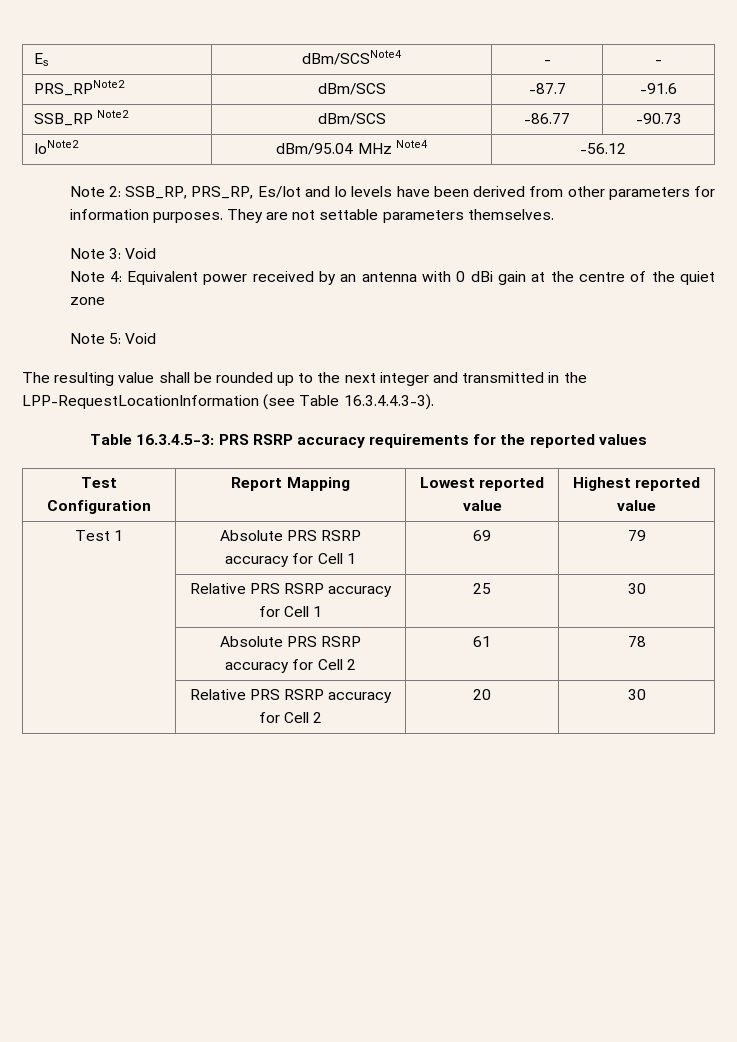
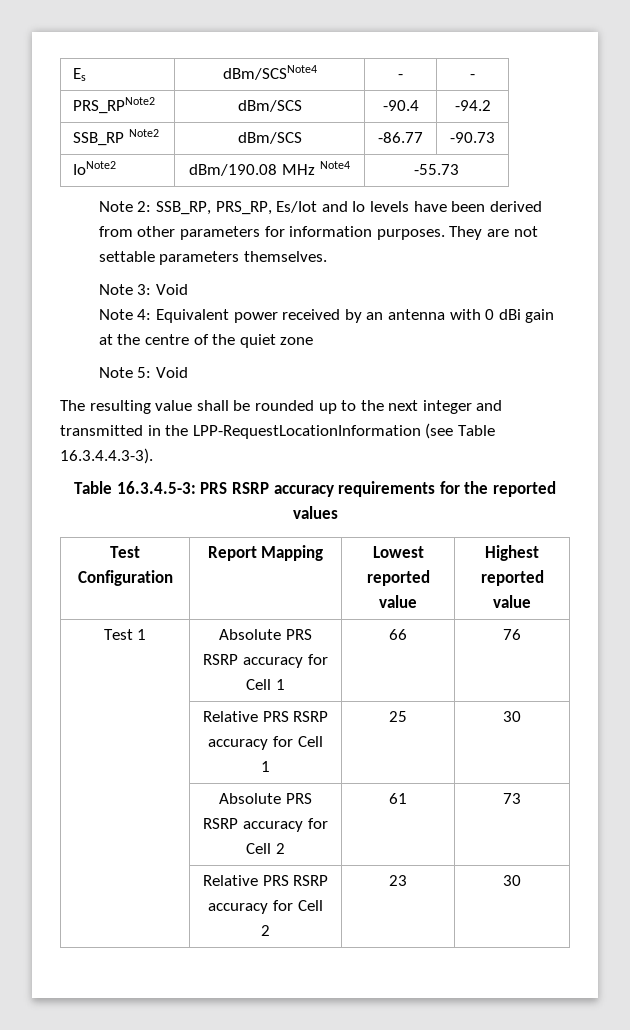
- PRS_RPNote2 | dBm/SCS | -87.7 | -91.6
+ PRS_RPNote2 | dBm/SCS | -90.4 | -94.2
- IoNote2 | dBm/95.04 MHz Note4 | -56.12
+ IoNote2 | dBm/190.08 MHz Note4 | -55.73
- Test 1 | Absolute PRS RSRP accuracy for Cell 1 | 69 | 79
+ Test 1 | Absolute PRS RSRP accuracy for Cell 1 | 66 | 76
- | Absolute PRS RSRP accuracy for Cell 2 | 61 | 78
+ | Absolute PRS RSRP accuracy for Cell 2 | 61 | 73
- | Relative PRS RSRP accuracy for Cell 2 | 20 | 30
+ | Relative PRS RSRP accuracy for Cell 2 | 23 | 30

